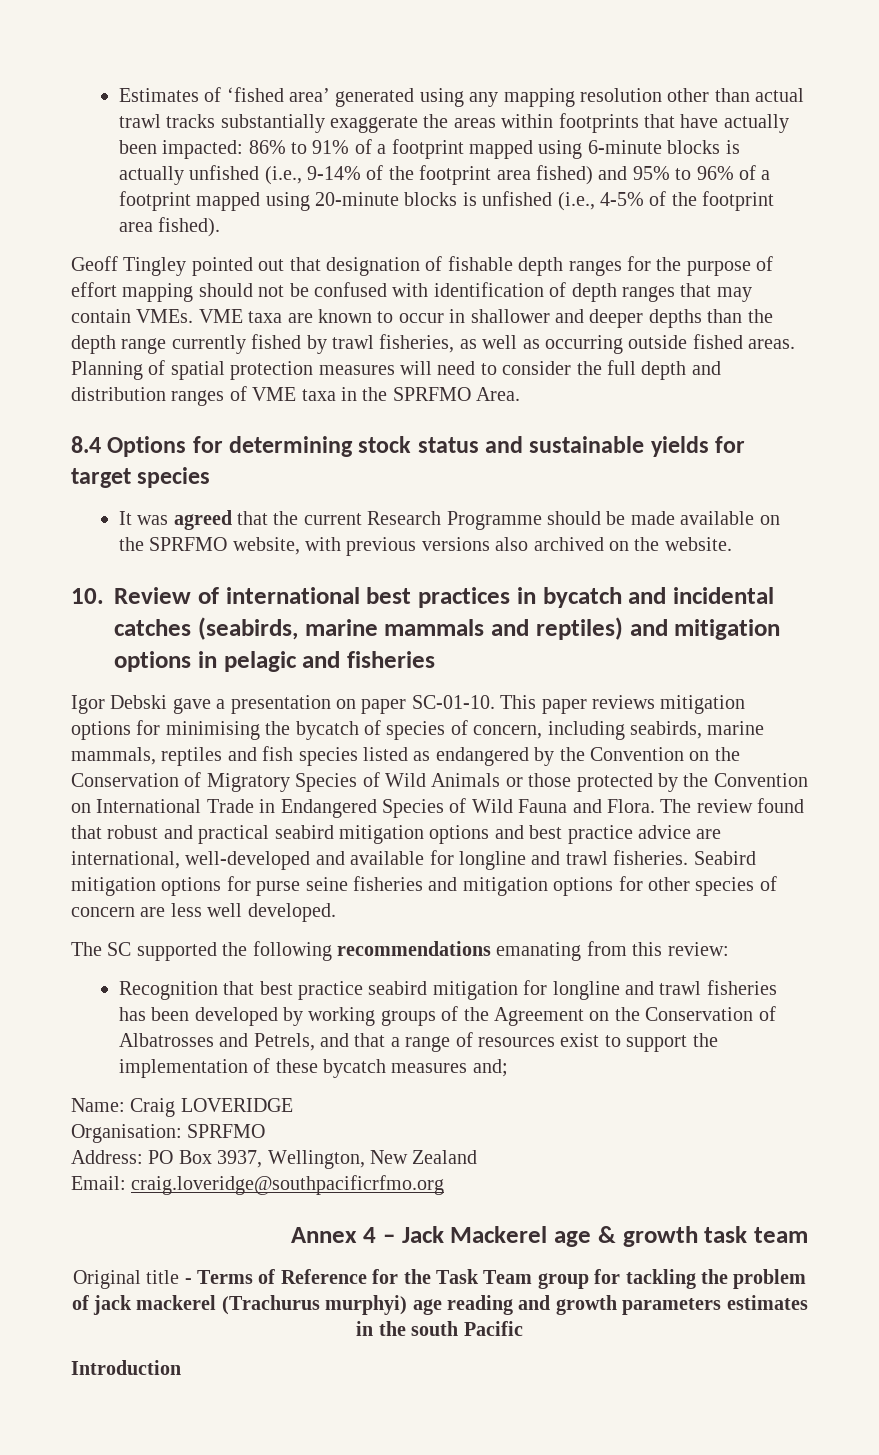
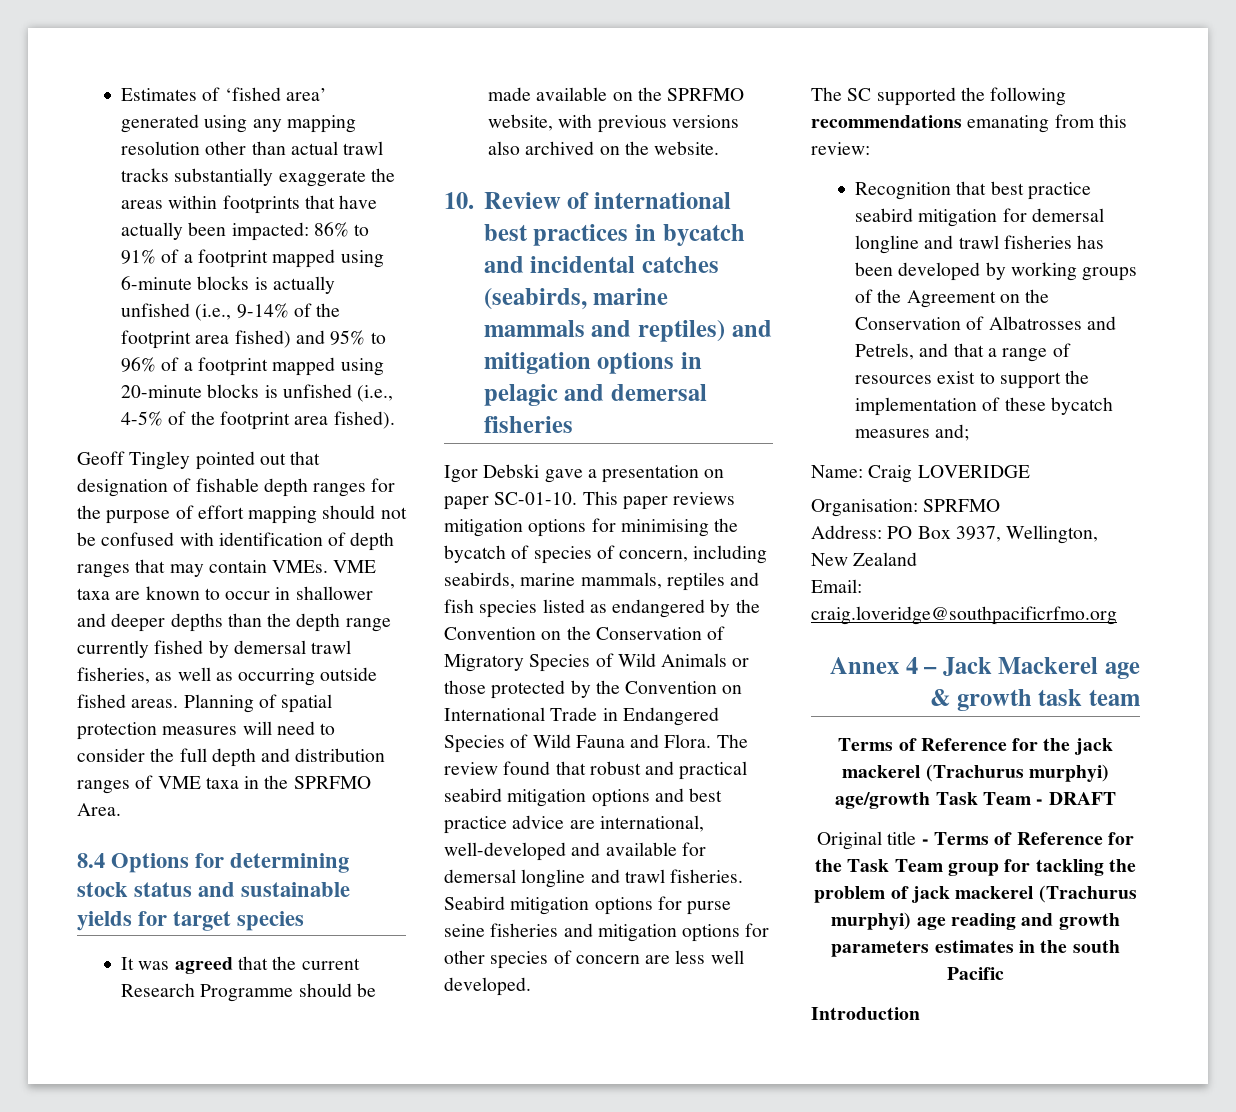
- VME taxa are known to occur in shallower and deeper depths than the depth range currently fished by trawl fisheries, as well as occurring outside fished areas.
+ VME taxa are known to occur in shallower and deeper depths than the depth range currently fished by demersal trawl fisheries, as well as occurring outside fished areas.
- 10. Review of international best practices in bycatch and incidental catches (seabirds, marine mammals and reptiles) and mitigation options in pelagic and fisheries
+ 10. Review of international best practices in bycatch and incidental catches (seabirds, marine mammals and reptiles) and mitigation options in pelagic and demersal fisheries
- The review found that robust and practical seabird mitigation options and best practice advice are international, well-developed and available for longline and trawl fisheries.
+ The review found that robust and practical seabird mitigation options and best practice advice are international, well-developed and available for demersal longline and trawl fisheries.
- Recognition that best practice seabird mitigation for longline and trawl fisheries has been developed by working groups of the Agreement on the Conservation of Albatrosses and Petrels, and that a range of resources exist to support the implementation of these bycatch measures and;
+ Recognition that best practice seabird mitigation for demersal longline and trawl fisheries has been developed by working groups of the Agreement on the Conservation of Albatrosses and Petrels, and that a range of resources exist to support the implementation of these bycatch measures and;
+ Terms of Reference for the jack mackerel (Trachurus murphyi) age/growth Task Team - DRAFT

